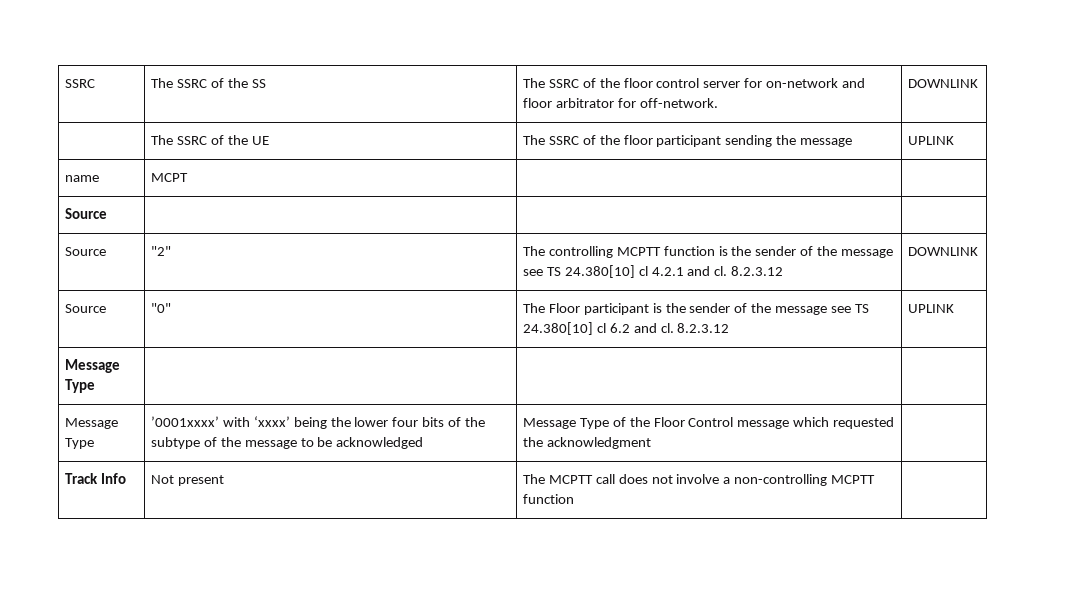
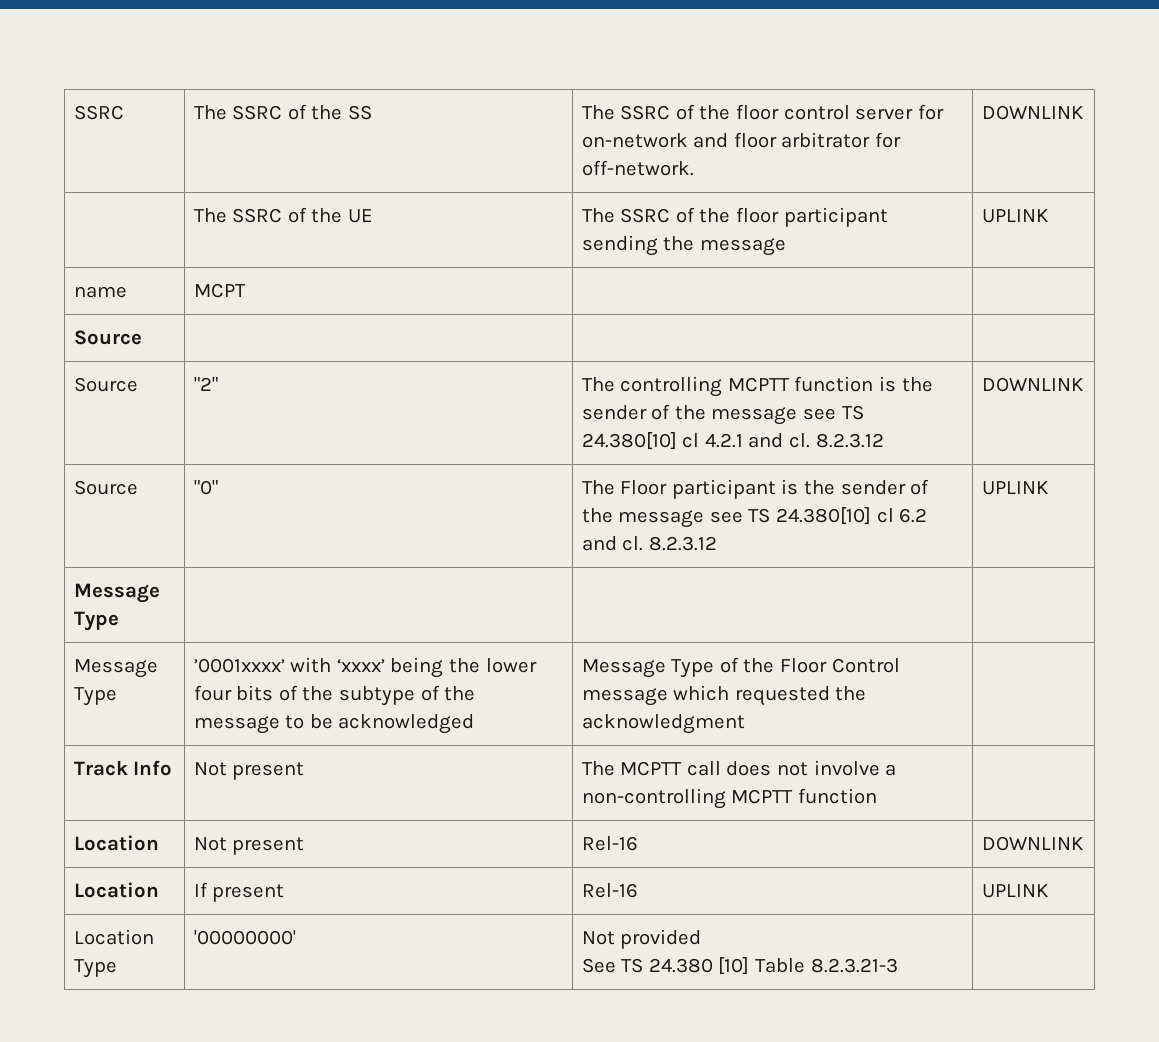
+ Location | Not present | Rel-16 | DOWNLINK
+ Location | If present | Rel-16 | UPLINK
+ Location Type | '00000000' | Not provided
+ See TS 24.380 [10] Table 8.2.3.21-3 |

